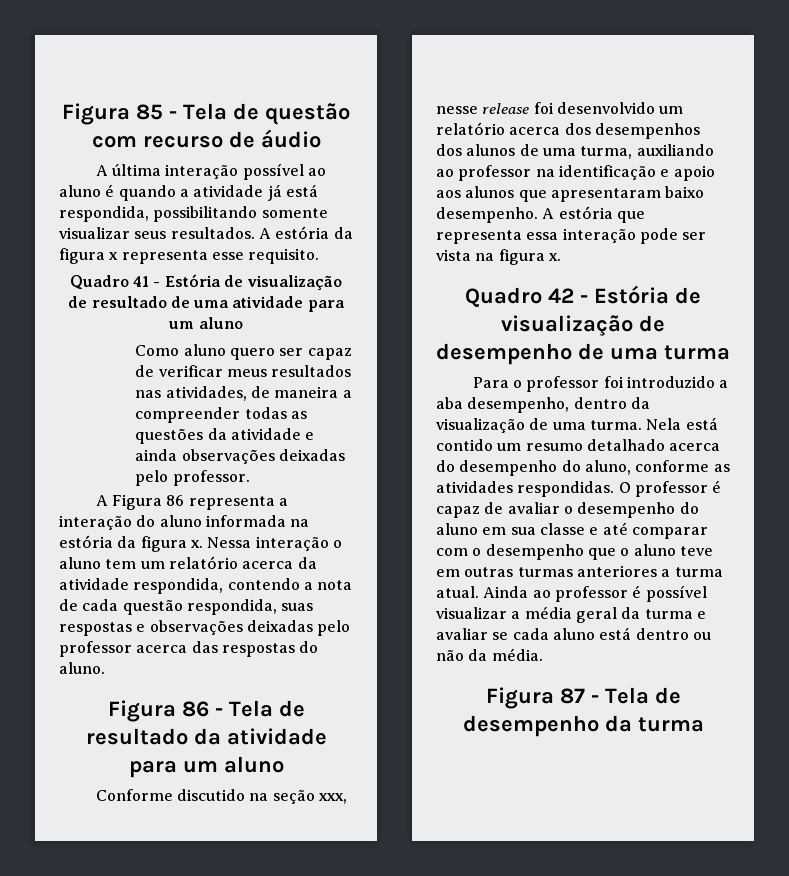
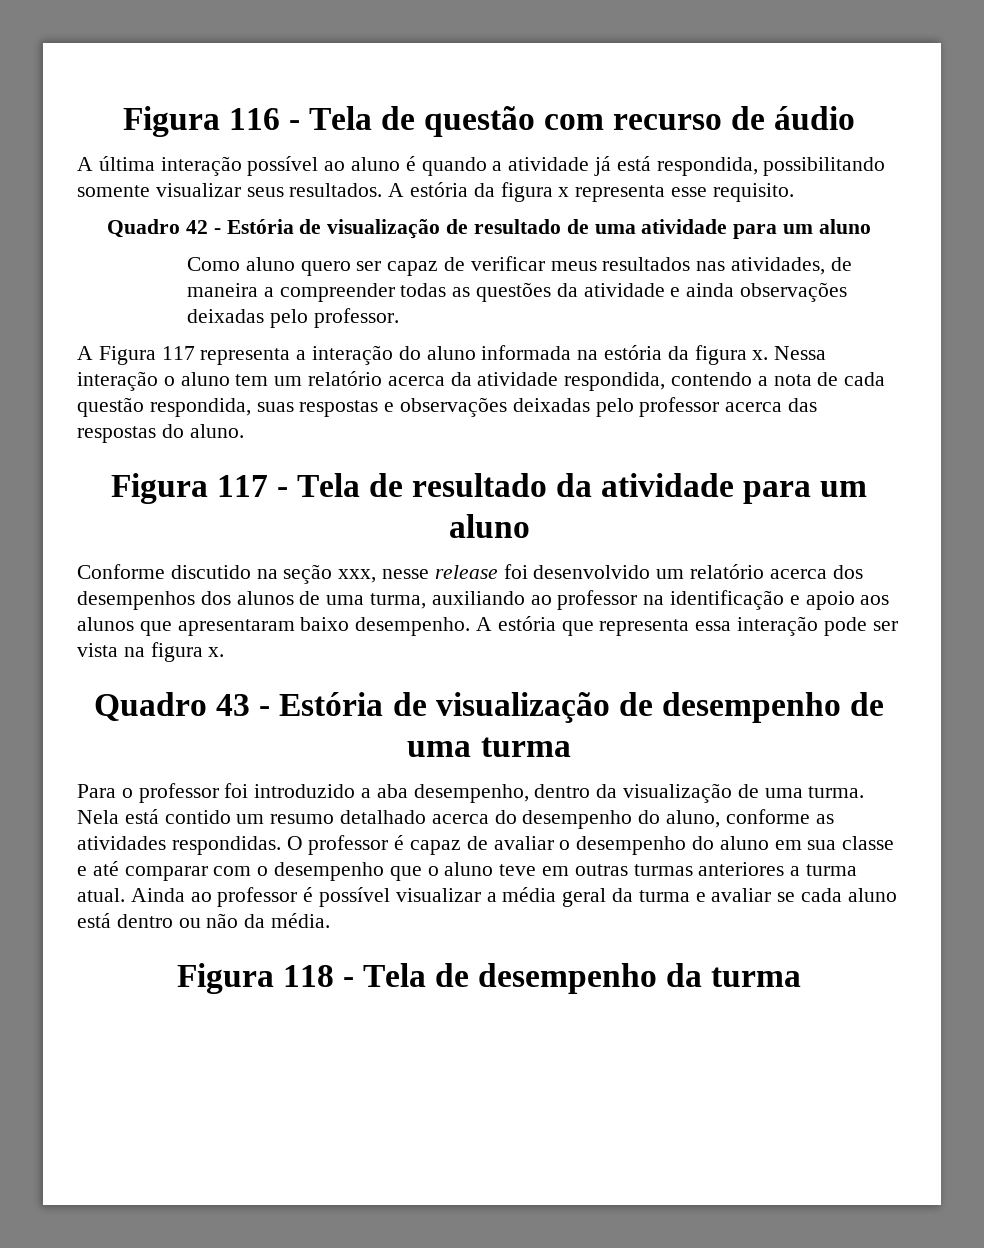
- Figura 85 - Tela de questão com recurso de áudio
+ Figura 116 - Tela de questão com recurso de áudio
- Quadro 41 - Estória de visualização de resultado de uma atividade para um aluno
+ Quadro 42 - Estória de visualização de resultado de uma atividade para um aluno
- A Figura 86 representa a interação do aluno informada na estória da figura x.
+ A Figura 117 representa a interação do aluno informada na estória da figura x.
- Figura 86 - Tela de resultado da atividade para um aluno
+ Figura 117 - Tela de resultado da atividade para um aluno
- Quadro 42 - Estória de visualização de desempenho de uma turma
+ Quadro 43 - Estória de visualização de desempenho de uma turma
- Figura 87 - Tela de desempenho da turma
+ Figura 118 - Tela de desempenho da turma

